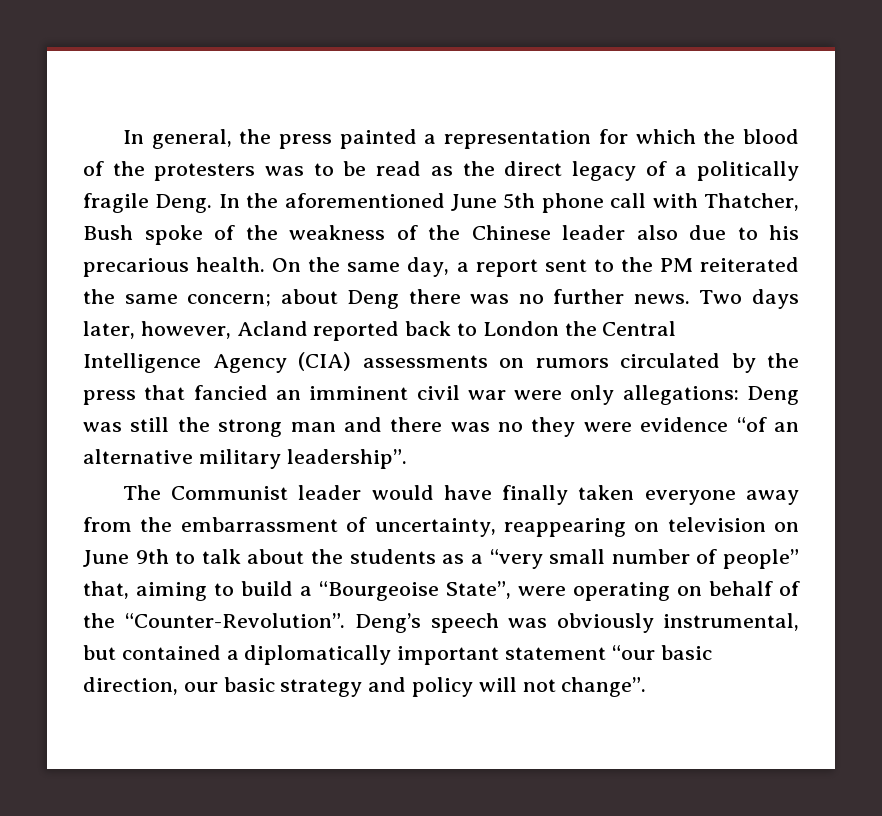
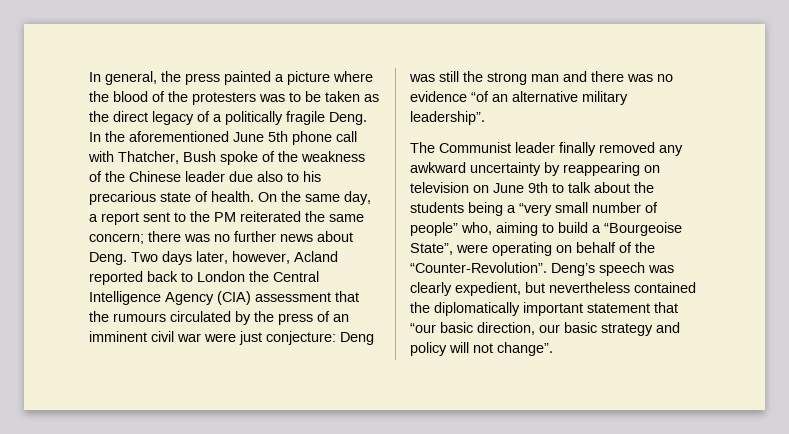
- In general, the press painted a representation for which the blood of the protesters was to be read as the direct legacy of a politically fragile Deng.
+ In general, the press painted a picture where the blood of the protesters was to be taken as the direct legacy of a politically fragile Deng.
- In the aforementioned June 5th phone call with Thatcher, Bush spoke of the weakness of the Chinese leader also due to his precarious health.
+ In the aforementioned June 5th phone call with Thatcher, Bush spoke of the weakness of the Chinese leader due also to his precarious state of health.
- On the same day, a report sent to the PM reiterated the same concern; about Deng there was no further news.
+ On the same day, a report sent to the PM reiterated the same concern; there was no further news about Deng.
- Two days later, however, Acland reported back to London the Central Intelligence Agency (CIA) assessments on rumors circulated by the press that fancied an imminent civil war were only allegations: Deng was still the strong man and there was no they were evidence “of an alternative military leadership”.
+ Two days later, however, Acland reported back to London the Central Intelligence Agency (CIA) assessment that the rumours circulated by the press of an imminent civil war were just conjecture: Deng was still the strong man and there was no evidence “of an alternative military leadership”.
- The Communist leader would have finally taken everyone away from the embarrassment of uncertainty, reappearing on television on June 9th to talk about the students as a “very small number of people” that, aiming to build a “Bourgeoise State”, were operating on behalf of the “Counter-Revolution”.
+ The Communist leader finally removed any awkward uncertainty by reappearing on television on June 9th to talk about the students being a “very small number of people” who, aiming to build a “Bourgeoise State”, were operating on behalf of the “Counter-Revolution”.
- Deng’s speech was obviously instrumental, but contained a diplomatically important statement “our basic direction, our basic strategy and policy will not change”.
+ Deng’s speech was clearly expedient, but nevertheless contained the diplomatically important statement that “our basic direction, our basic strategy and policy will not change”.

